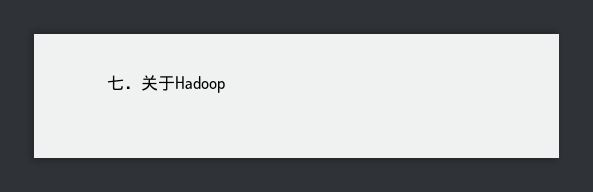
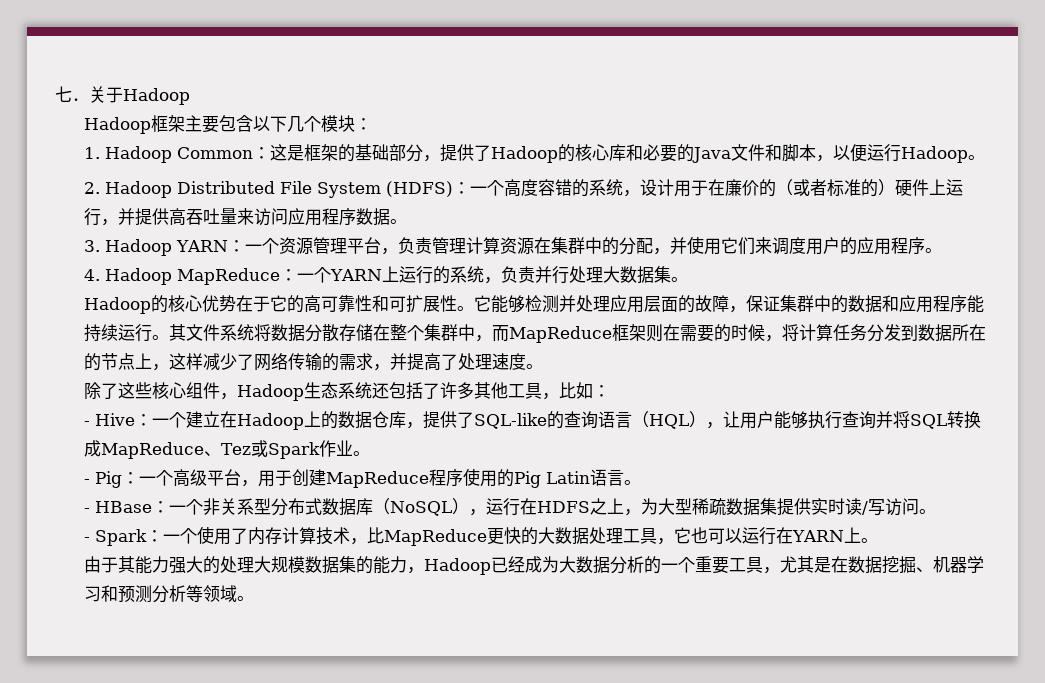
+ Hadoop框架主要包含以下几个模块：
+ 1. Hadoop Common：这是框架的基础部分，提供了Hadoop的核心库和必要的Java文件和脚本，以便运行Hadoop。
+ 2. Hadoop Distributed File System (HDFS)：一个高度容错的系统，设计用于在廉价的（或者标准的）硬件上运行，并提供高吞吐量来访问应用程序数据。
+ 3. Hadoop YARN：一个资源管理平台，负责管理计算资源在集群中的分配，并使用它们来调度用户的应用程序。
+ 4. Hadoop MapReduce：一个YARN上运行的系统，负责并行处理大数据集。
+ Hadoop的核心优势在于它的高可靠性和可扩展性。它能够检测并处理应用层面的故障，保证集群中的数据和应用程序能持续运行。其文件系统将数据分散存储在整个集群中，而MapReduce框架则在需要的时候，将计算任务分发到数据所在的节点上，这样减少了网络传输的需求，并提高了处理速度。
+ 除了这些核心组件，Hadoop生态系统还包括了许多其他工具，比如：
+ - Hive：一个建立在Hadoop上的数据仓库，提供了SQL-like的查询语言（HQL），让用户能够执行查询并将SQL转换成MapReduce、Tez或Spark作业。
+ - Pig：一个高级平台，用于创建MapReduce程序使用的Pig Latin语言。
+ - HBase：一个非关系型分布式数据库（NoSQL），运行在HDFS之上，为大型稀疏数据集提供实时读/写访问。
+ - Spark：一个使用了内存计算技术，比MapReduce更快的大数据处理工具，它也可以运行在YARN上。
+ 由于其能力强大的处理大规模数据集的能力，Hadoop已经成为大数据分析的一个重要工具，尤其是在数据挖掘、机器学习和预测分析等领域。

